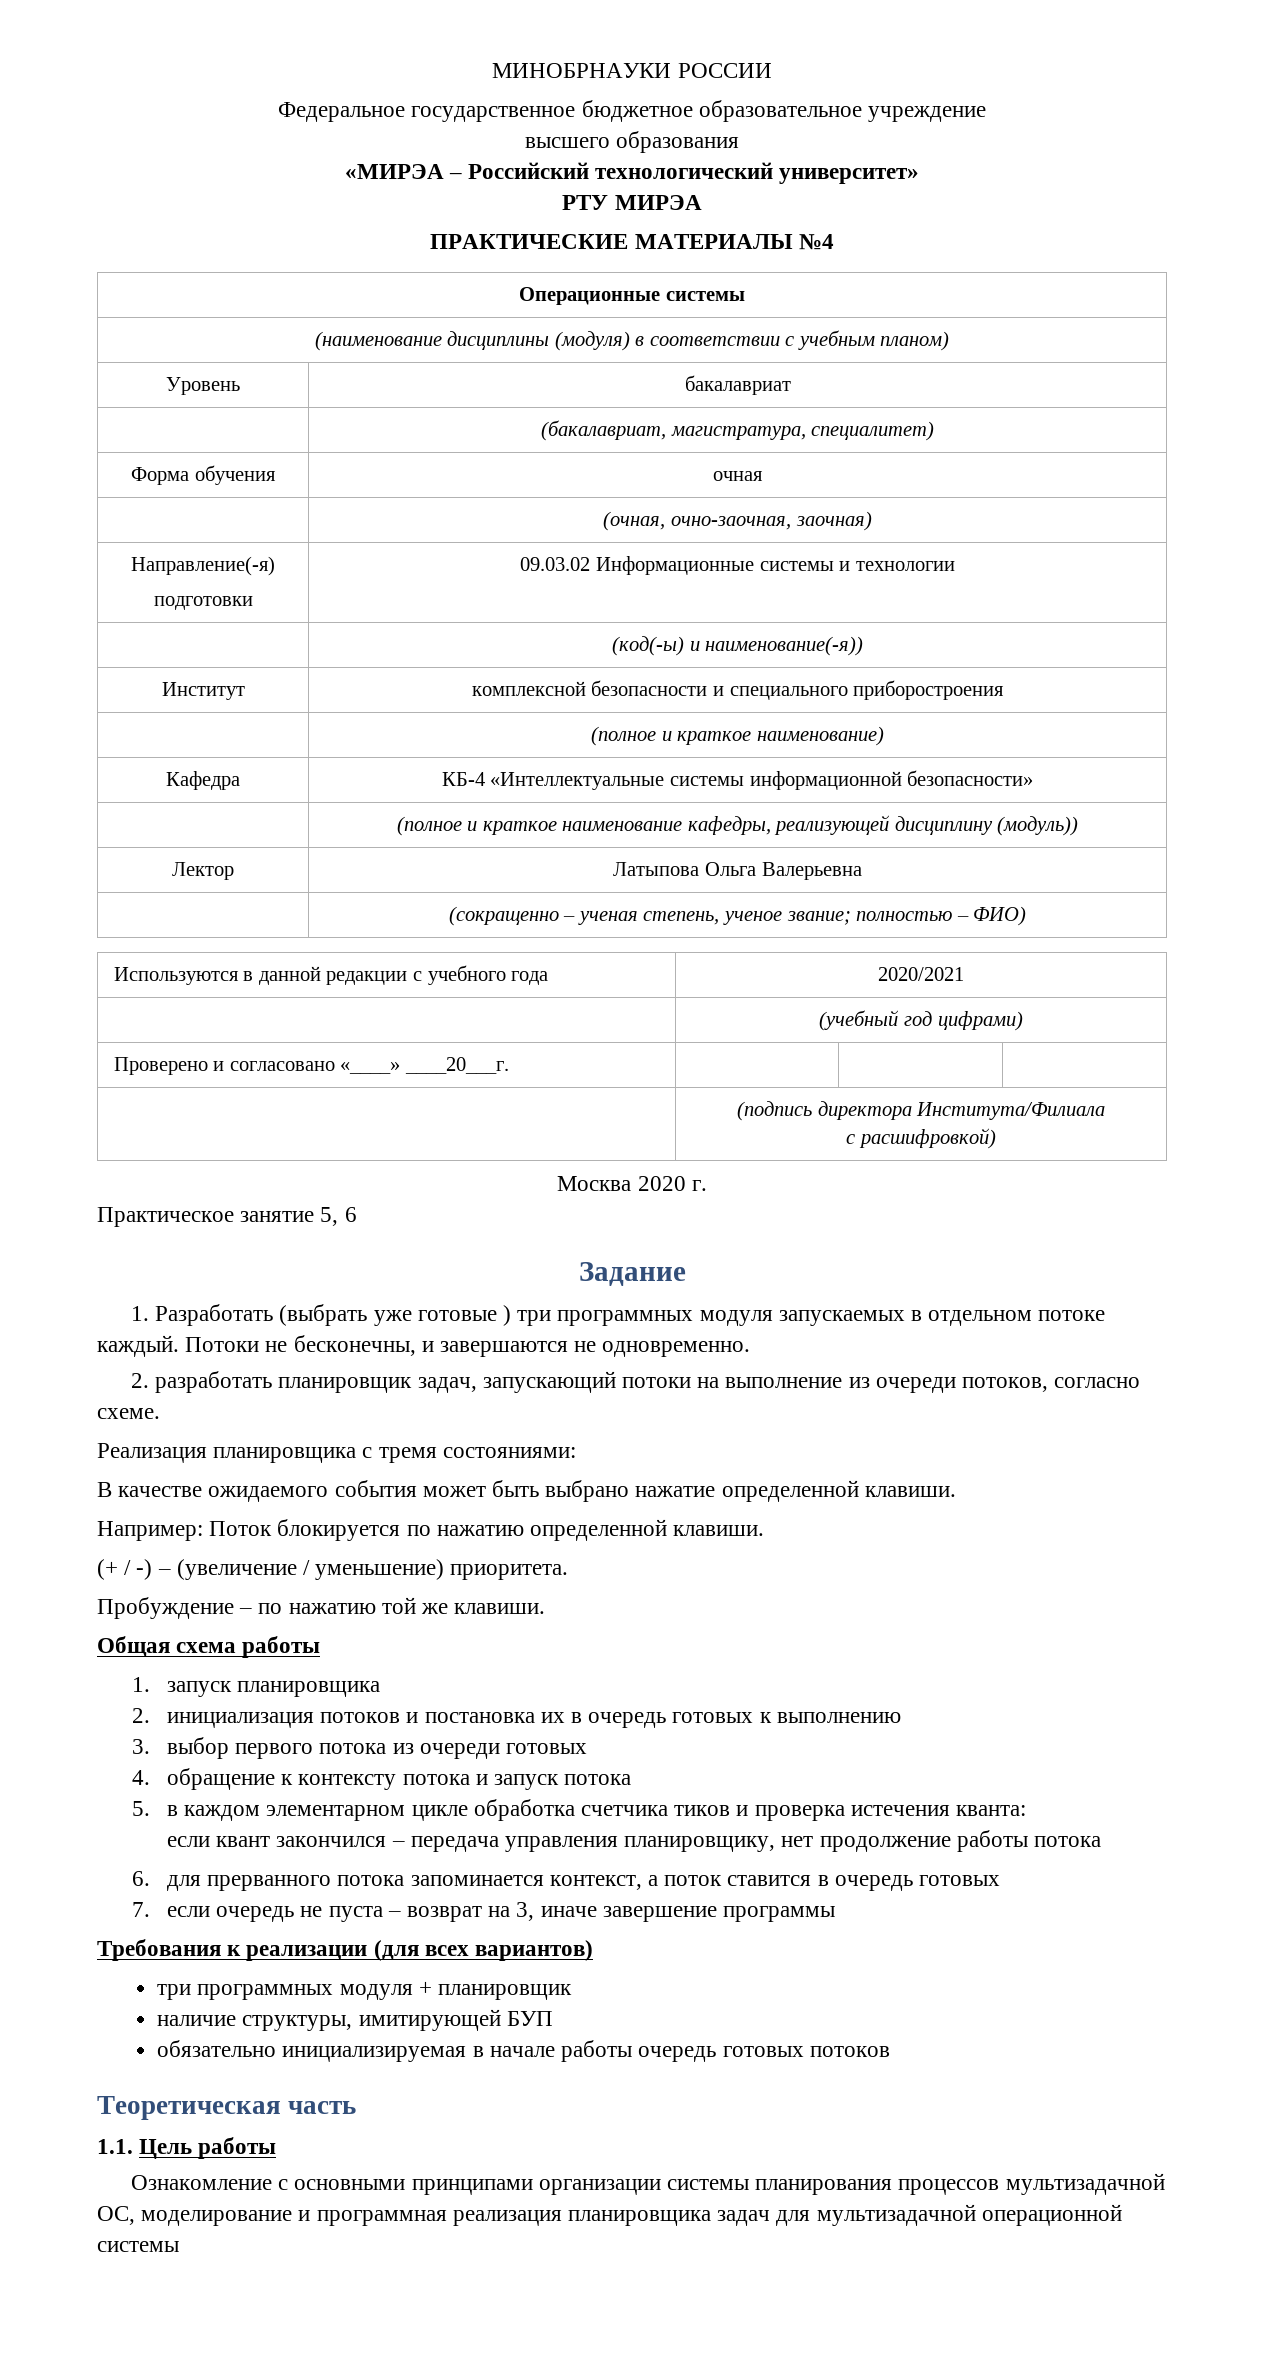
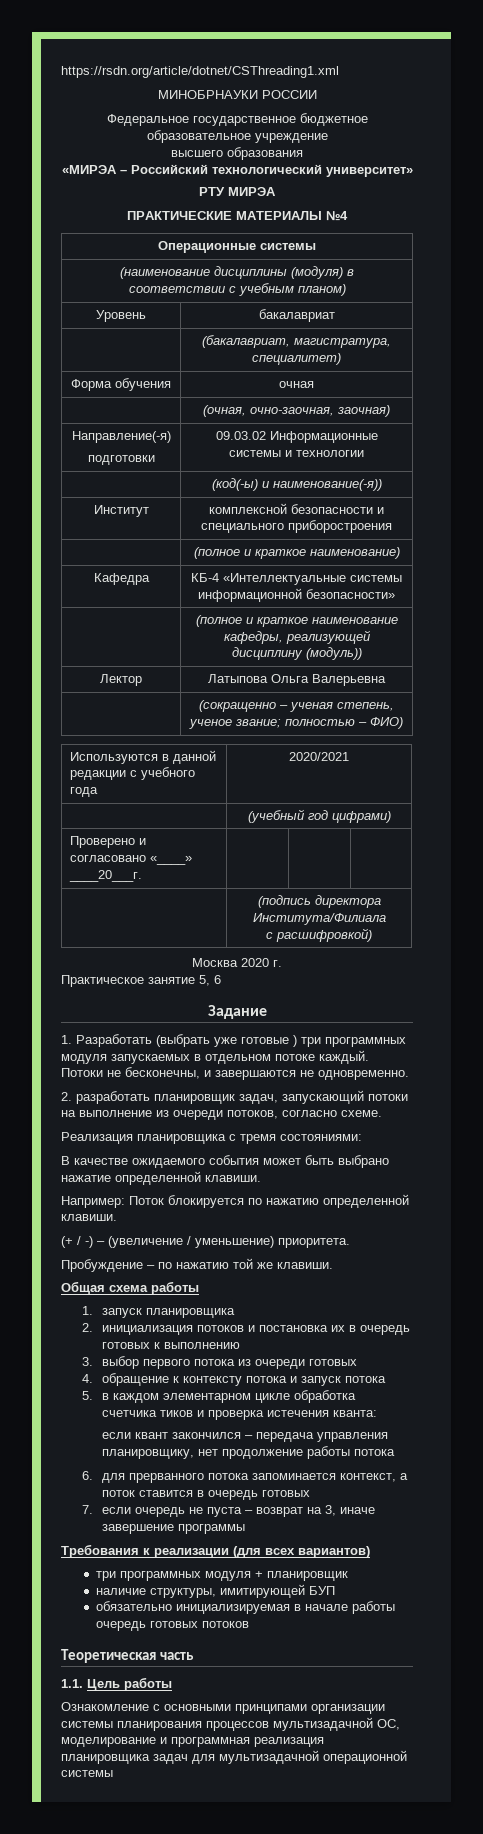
+ https://rsdn.org/article/dotnet/CSThreading1.xml

